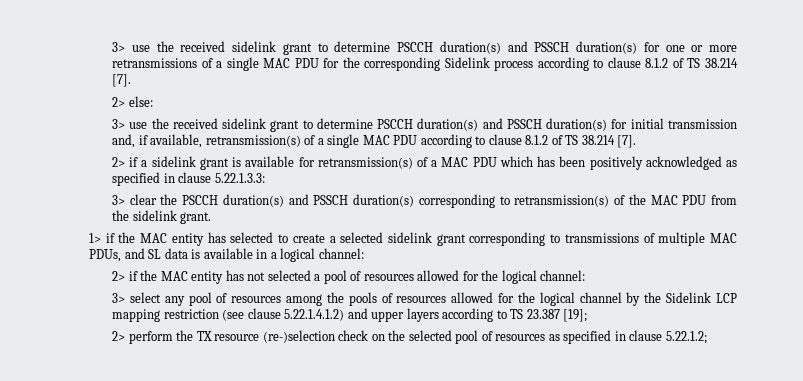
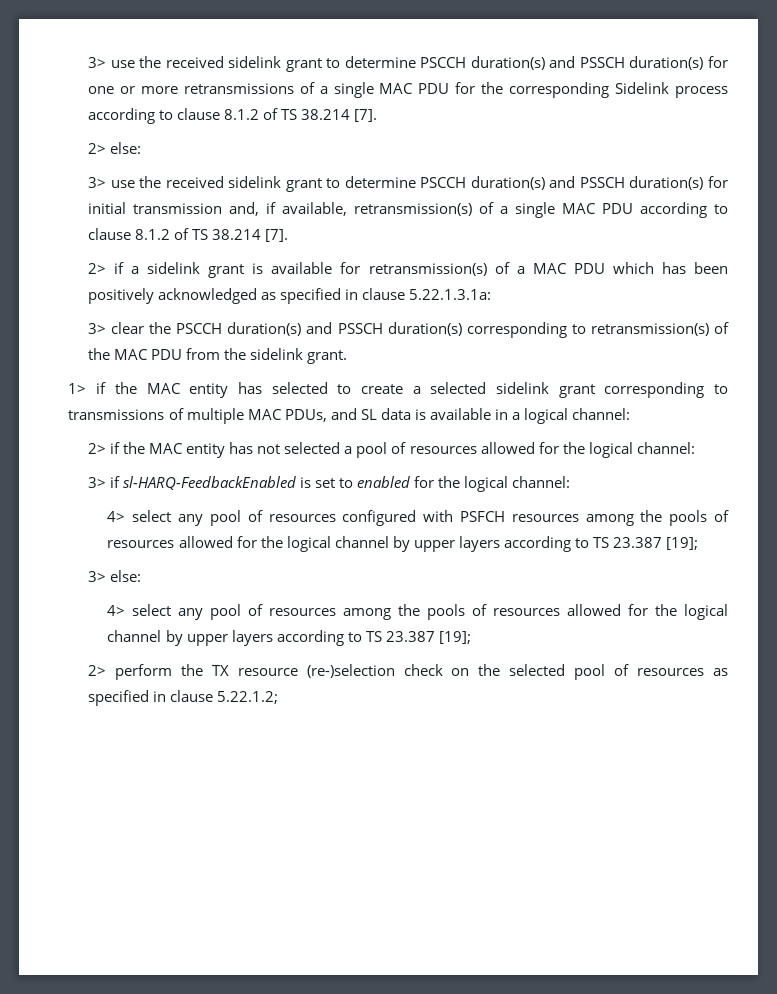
- 2> if a sidelink grant is available for retransmission(s) of a MAC PDU which has been positively acknowledged as specified in clause 5.22.1.3.3:
+ 2> if a sidelink grant is available for retransmission(s) of a MAC PDU which has been positively acknowledged as specified in clause 5.22.1.3.1a:
- 3> select any pool of resources among the pools of resources allowed for the logical channel by the Sidelink LCP mapping restriction (see clause 5.22.1.4.1.2) and upper layers according to TS 23.387 [19];
+ 3> if sl-HARQ-FeedbackEnabled is set to enabled for the logical channel:
+ 4> select any pool of resources configured with PSFCH resources among the pools of resources allowed for the logical channel by upper layers according to TS 23.387 [19];
+ 3> else:
+ 4> select any pool of resources among the pools of resources allowed for the logical channel by upper layers according to TS 23.387 [19];

